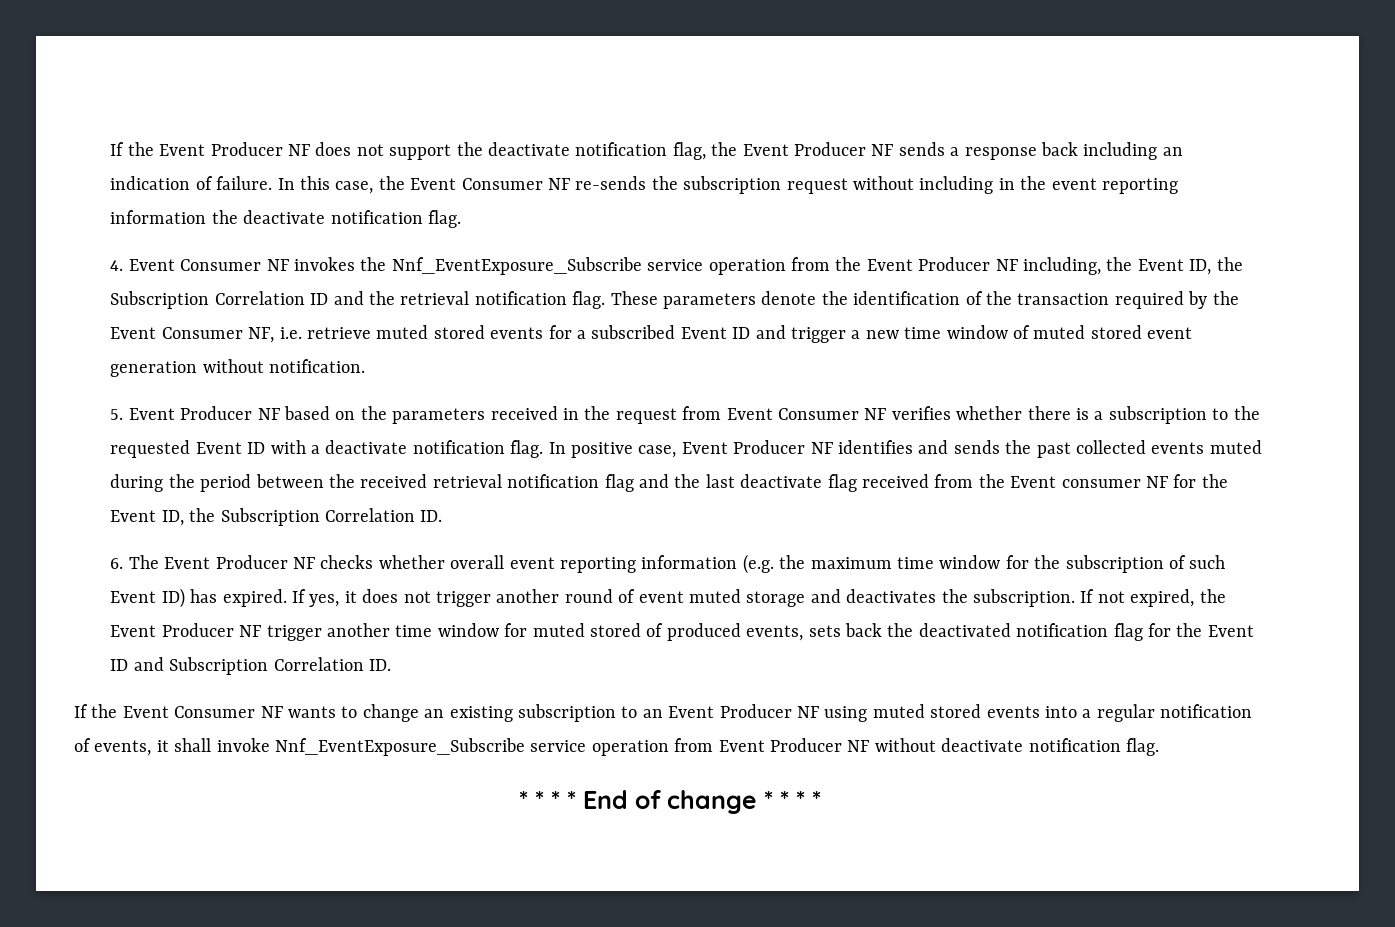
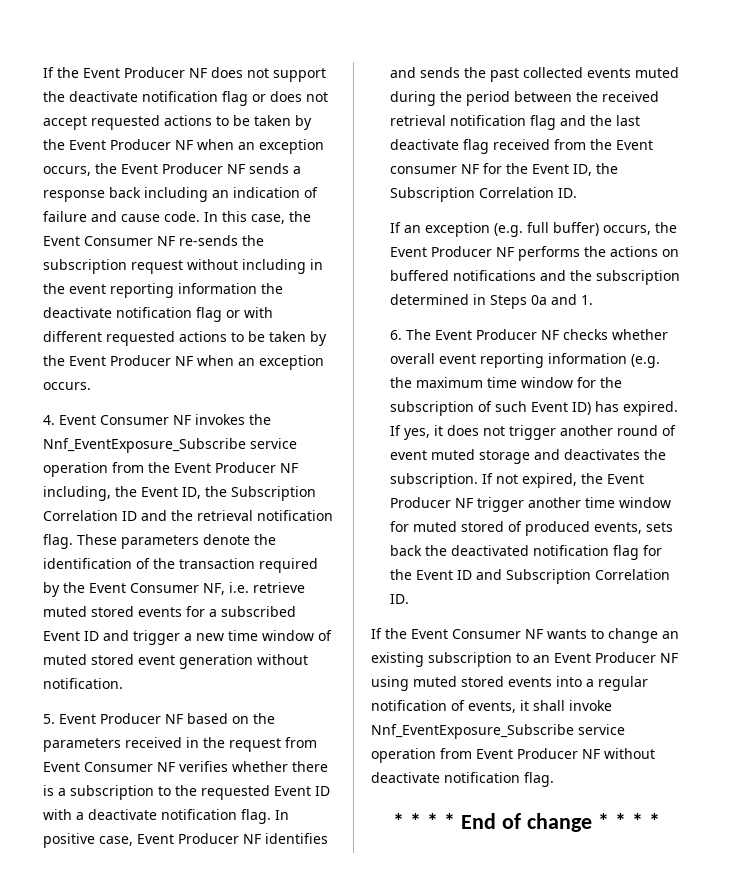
- If the Event Producer NF does not support the deactivate notification flag, the Event Producer NF sends a response back including an indication of failure.
+ If the Event Producer NF does not support the deactivate notification flag or does not accept requested actions to be taken by the Event Producer NF when an exception occurs, the Event Producer NF sends a response back including an indication of failure and cause code.
- In this case, the Event Consumer NF re-sends the subscription request without including in the event reporting information the deactivate notification flag.
+ In this case, the Event Consumer NF re-sends the subscription request without including in the event reporting information the deactivate notification flag or with different requested actions to be taken by the Event Producer NF when an exception occurs.
+ If an exception (e.g. full buffer) occurs, the Event Producer NF performs the actions on buffered notifications and the subscription determined in Steps 0a and 1.

